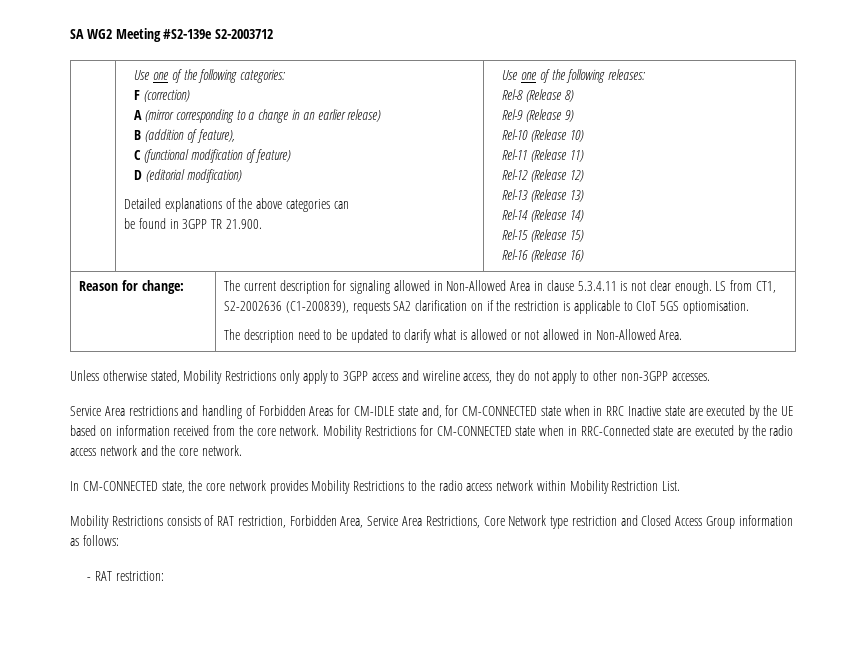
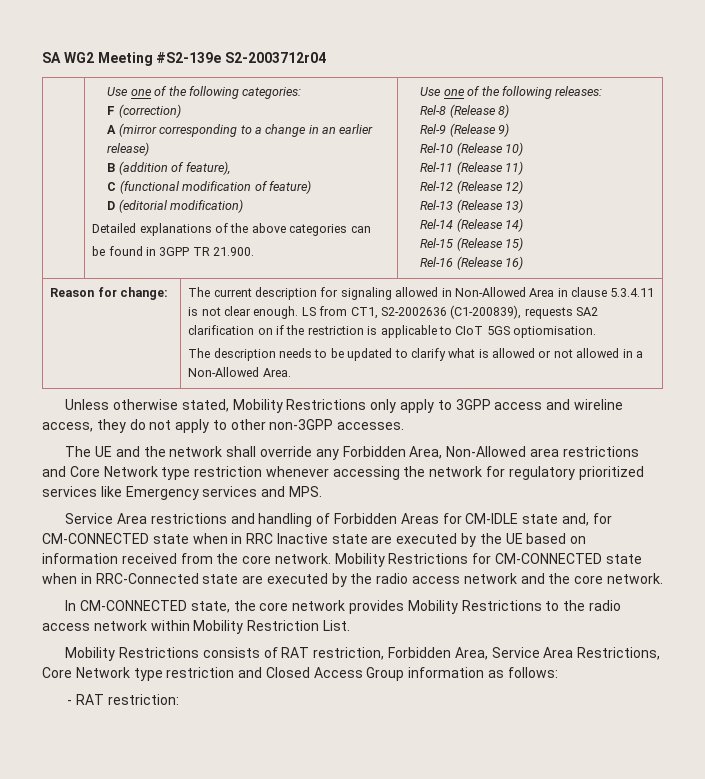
- SA WG2 Meeting #S2-139e S2-2003712
+ SA WG2 Meeting #S2-139e S2-2003712r04
- The description need to be updated to clarify what is allowed or not allowed in Non-Allowed Area.
+ The description needs to be updated to clarify what is allowed or not allowed in a Non-Allowed Area.
+ The UE and the network shall override any Forbidden Area, Non-Allowed area restrictions and Core Network type restriction whenever accessing the network for regulatory prioritized services like Emergency services and MPS.

